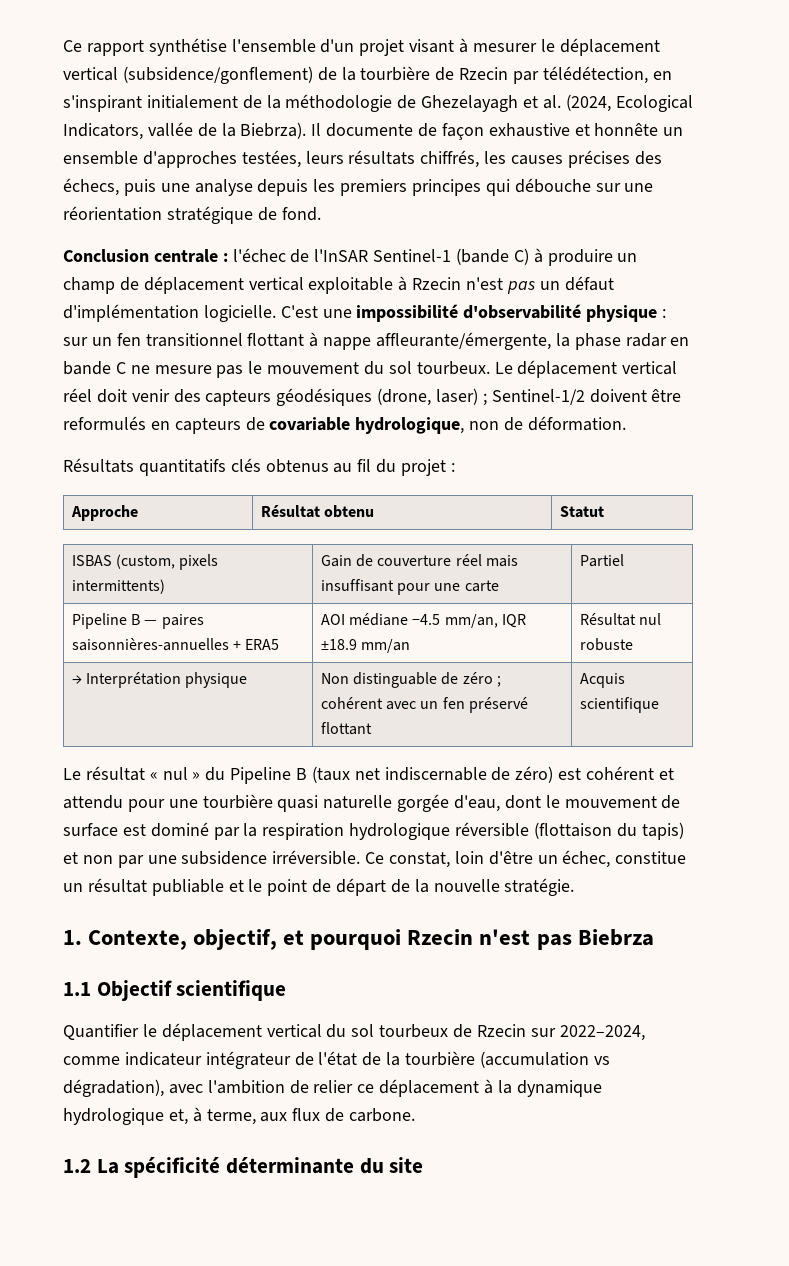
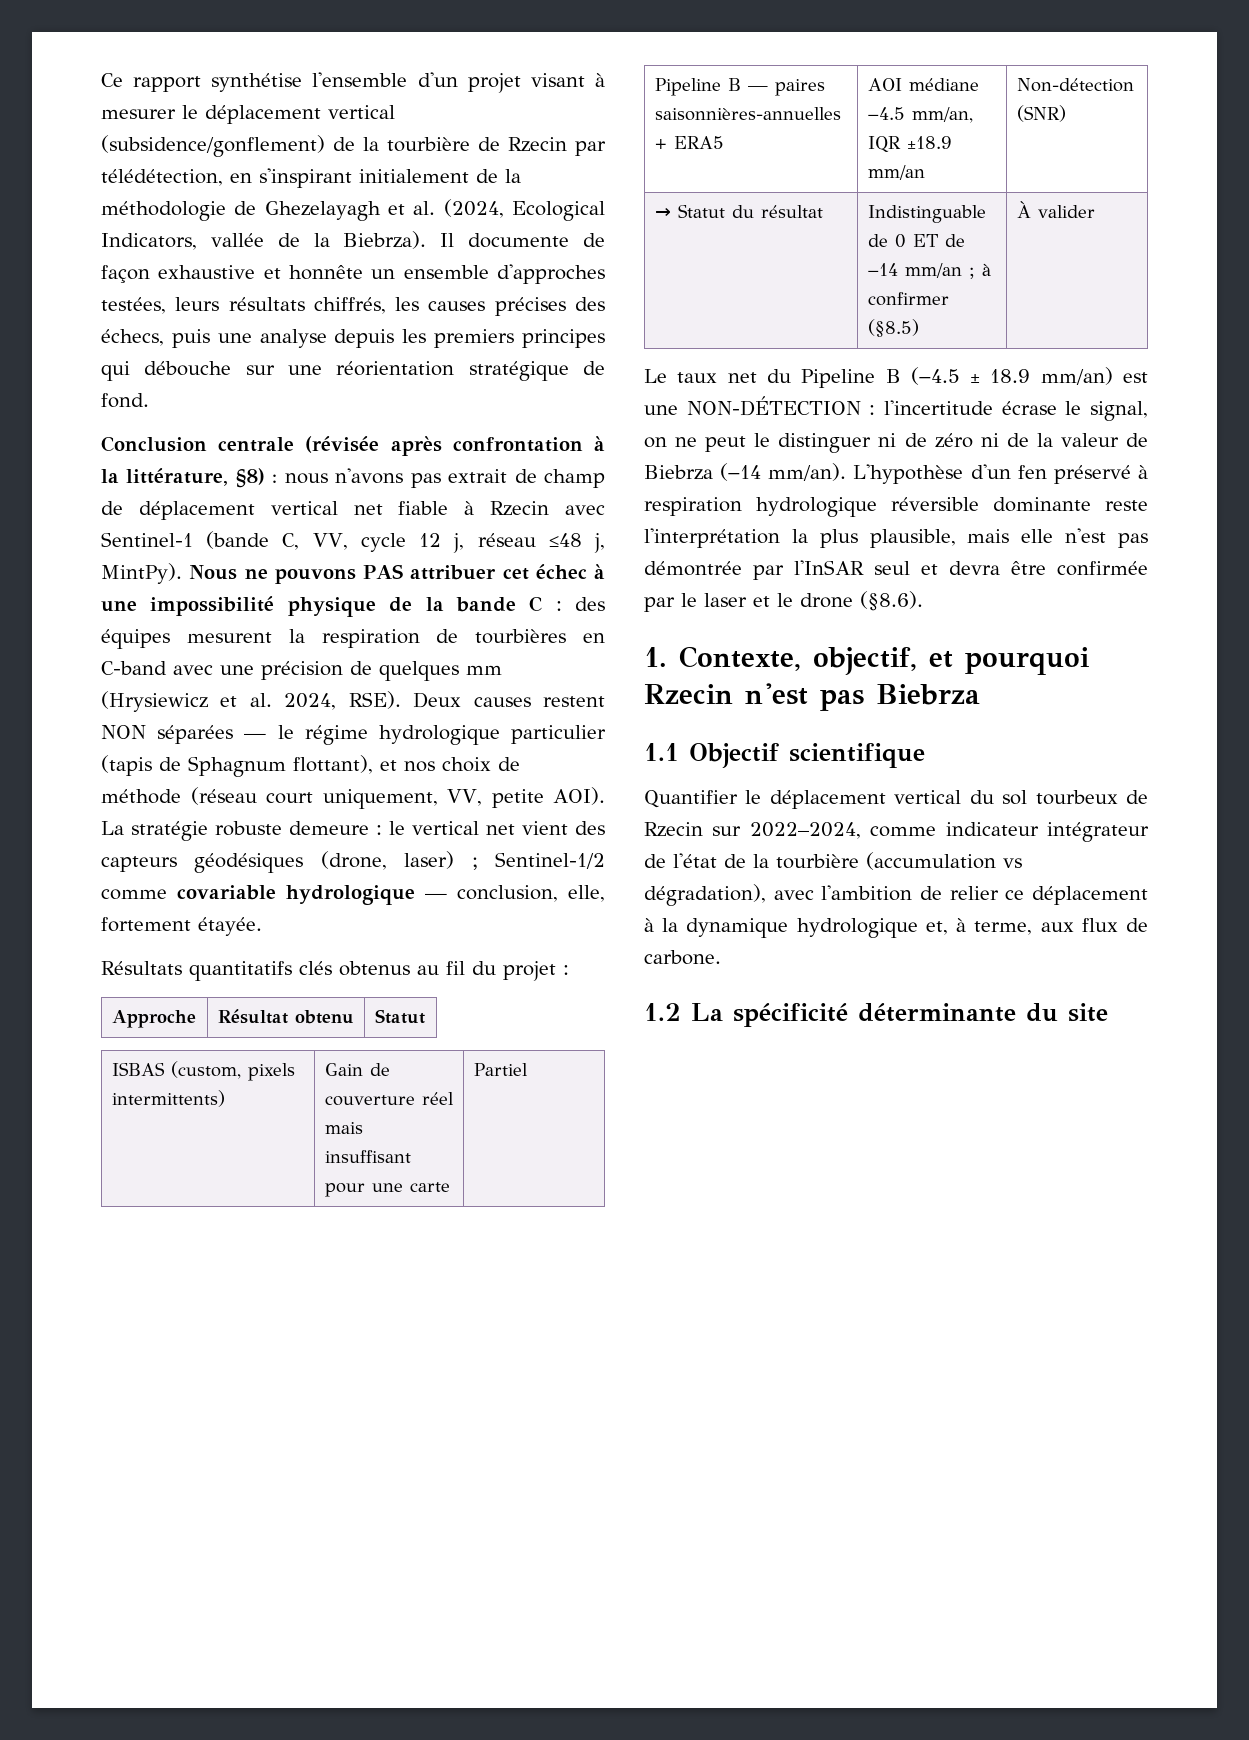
- Conclusion centrale : l'échec de l'InSAR Sentinel-1 (bande C) à produire un champ de déplacement vertical exploitable à Rzecin n'est pas un défaut d'implémentation logicielle. C'est une impossibilité d'observabilité physique : sur un fen transitionnel flottant à nappe affleurante/émergente, la phase radar en bande C ne mesure pas le mouvement du sol tourbeux. Le déplacement vertical réel doit venir des capteurs géodésiques (drone, laser) ; Sentinel-1/2 doivent être reformulés en capteurs de covariable hydrologique, non de déformation.
+ Conclusion centrale (révisée après confrontation à la littérature, §8) : nous n'avons pas extrait de champ de déplacement vertical net fiable à Rzecin avec Sentinel-1 (bande C, VV, cycle 12 j, réseau ≤48 j, MintPy). Nous ne pouvons PAS attribuer cet échec à une impossibilité physique de la bande C : des équipes mesurent la respiration de tourbières en C-band avec une précision de quelques mm (Hrysiewicz et al. 2024, RSE). Deux causes restent NON séparées — le régime hydrologique particulier (tapis de Sphagnum flottant), et nos choix de méthode (réseau court uniquement, VV, petite AOI). La stratégie robuste demeure : le vertical net vient des capteurs géodésiques (drone, laser) ; Sentinel-1/2 comme covariable hydrologique — conclusion, elle, fortement étayée.
- Pipeline B — paires saisonnières-annuelles + ERA5 | AOI médiane −4.5 mm/an, IQR ±18.9 mm/an | Résultat nul robuste
- → Interprétation physique | Non distinguable de zéro ; cohérent avec un fen préservé flottant | Acquis scientifique
- Le résultat « nul » du Pipeline B (taux net indiscernable de zéro) est cohérent et attendu pour une tourbière quasi naturelle gorgée d'eau, dont le mouvement de surface est dominé par la respiration hydrologique réversible (flottaison du tapis) et non par une subsidence irréversible. Ce constat, loin d'être un échec, constitue un résultat publiable et le point de départ de la nouvelle stratégie.
+ Pipeline B — paires saisonnières-annuelles + ERA5 | AOI médiane −4.5 mm/an, IQR ±18.9 mm/an | Non-détection (SNR)
+ → Statut du résultat | Indistinguable de 0 ET de −14 mm/an ; à confirmer (§8.5) | À valider
+ Le taux net du Pipeline B (−4.5 ± 18.9 mm/an) est une NON-DÉTECTION : l'incertitude écrase le signal, on ne peut le distinguer ni de zéro ni de la valeur de Biebrza (−14 mm/an). L'hypothèse d'un fen préservé à respiration hydrologique réversible dominante reste l'interprétation la plus plausible, mais elle n'est pas démontrée par l'InSAR seul et devra être confirmée par le laser et le drone (§8.6).

